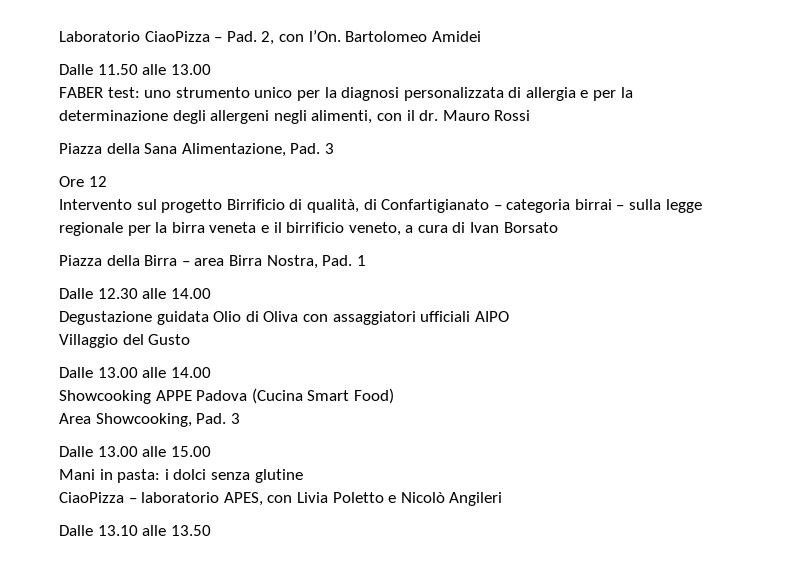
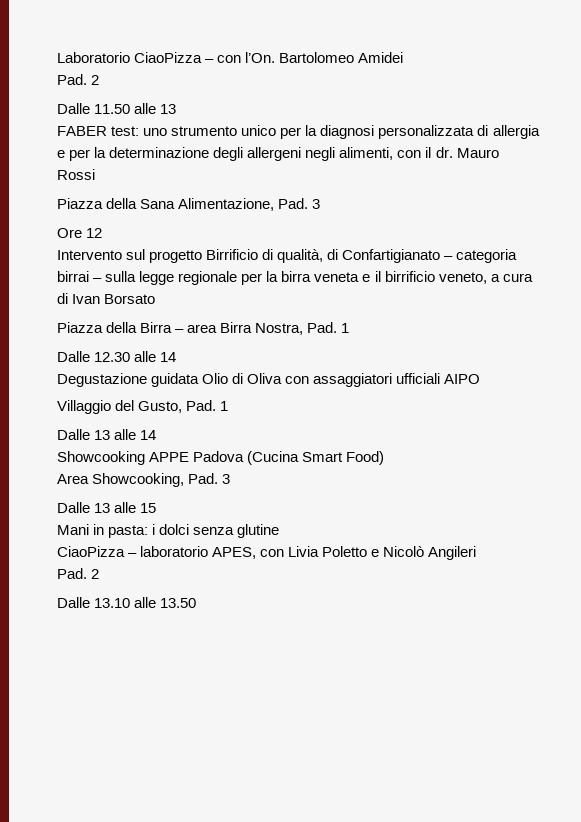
- Laboratorio CiaoPizza – Pad. 2, con l’On.
+ Laboratorio CiaoPizza – con l’On.
  Bartolomeo Amidei
+ Pad. 2
- Dalle 11.50 alle 13.00
+ Dalle 11.50 alle 13
- Dalle 12.30 alle 14.00
+ Dalle 12.30 alle 14
- Villaggio del Gusto
- Dalle 13.00 alle 14.00
+ Villaggio del Gusto, Pad. 1
+ Dalle 13 alle 14
- Dalle 13.00 alle 15.00
+ Dalle 13 alle 15
  CiaoPizza – laboratorio APES, con Livia Poletto e Nicolò Angileri
+ Pad. 2

